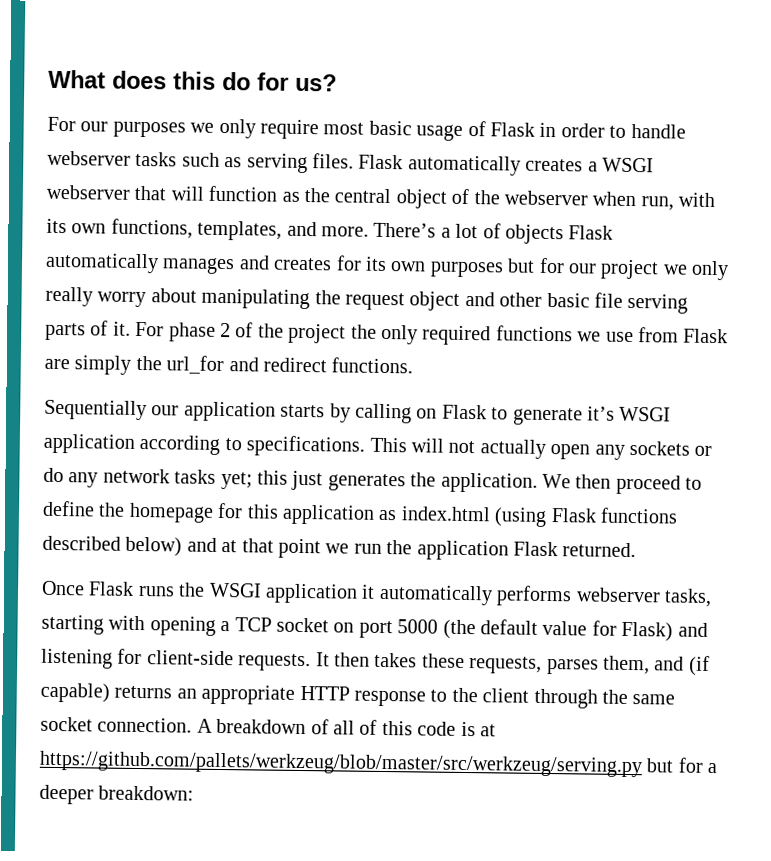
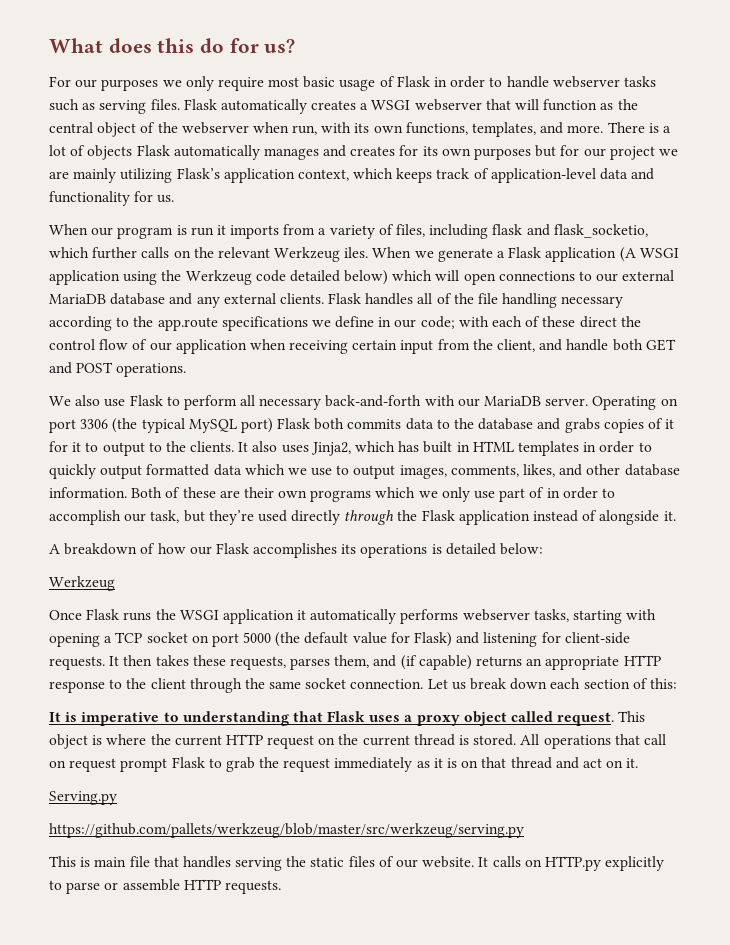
- There’s a lot of objects Flask automatically manages and creates for its own purposes but for our project we only really worry about manipulating the request object and other basic file serving parts of it. For phase 2 of the project the only required functions we use from Flask are simply the url_for and redirect functions.
- Sequentially our application starts by calling on Flask to generate it’s WSGI application according to specifications. This will not actually open any sockets or do any network tasks yet; this just generates the application. We then proceed to define the homepage for this application as index.html (using Flask functions described below) and at that point we run the application Flask returned.
+ There is a lot of objects Flask automatically manages and creates for its own purposes but for our project we are mainly utilizing Flask’s application context, which keeps track of application-level data and functionality for us.
+ When our program is run it imports from a variety of files, including flask and flask_socketio, which further calls on the relevant Werkzeug iles. When we generate a Flask application (A WSGI application using the Werkzeug code detailed below) which will open connections to our external MariaDB database and any external clients. Flask handles all of the file handling necessary according to the app.route specifications we define in our code; with each of these direct the control flow of our application when receiving certain input from the client, and handle both GET and POST operations.
+ We also use Flask to perform all necessary back-and-forth with our MariaDB server. Operating on port 3306 (the typical MySQL port) Flask both commits data to the database and grabs copies of it for it to output to the clients. It also uses Jinja2, which has built in HTML templates in order to quickly output formatted data which we use to output images, comments, likes, and other database information. Both of these are their own programs which we only use part of in order to accomplish our task, but they’re used directly through the Flask application instead of alongside it.
+ A breakdown of how our Flask accomplishes its operations is detailed below:
+ Werkzeug
- A breakdown of all of this code is at https://github.com/pallets/werkzeug/blob/master/src/werkzeug/serving.py but for a deeper breakdown:
+ Let us break down each section of this:
+ It is imperative to understanding that Flask uses a proxy object called request. This object is where the current HTTP request on the current thread is stored. All operations that call on request prompt Flask to grab the request immediately as it is on that thread and act on it.
+ Serving.py
+ https://github.com/pallets/werkzeug/blob/master/src/werkzeug/serving.py
+ This is main file that handles serving the static files of our website. It calls on HTTP.py explicitly to parse or assemble HTTP requests.

